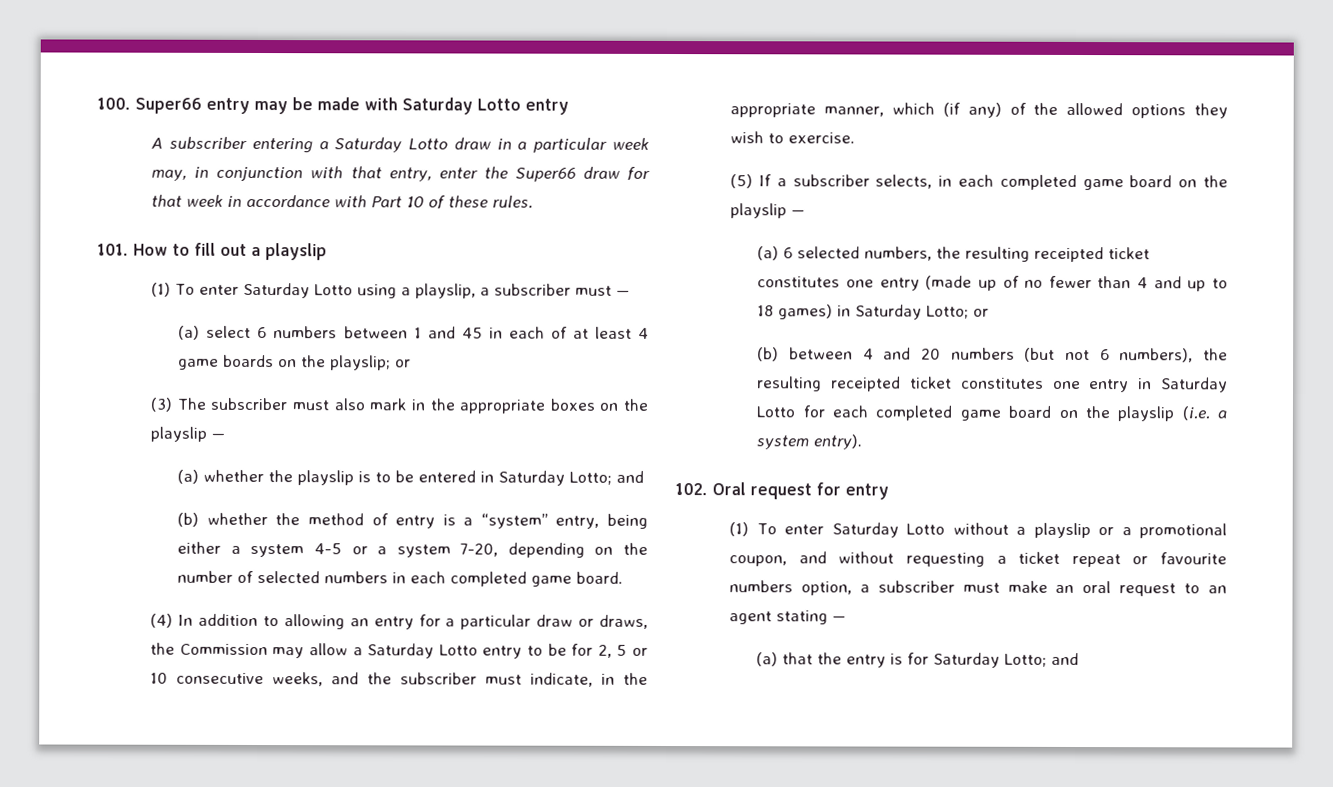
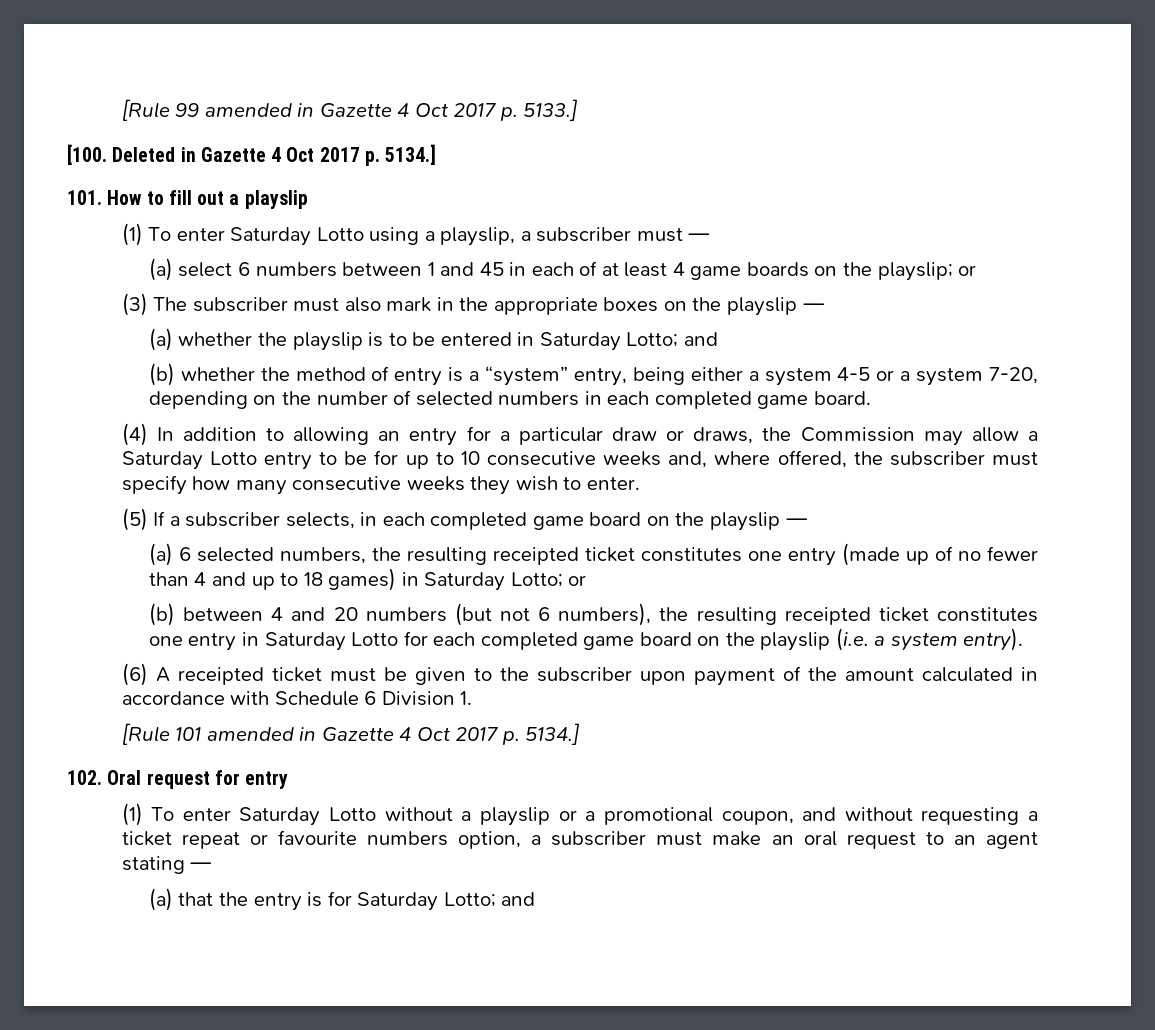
- 100. Super66 entry may be made with Saturday Lotto entry
- A subscriber entering a Saturday Lotto draw in a particular week may, in conjunction with that entry, enter the Super66 draw for that week in accordance with Part 10 of these rules.
+ [Rule 99 amended in Gazette 4 Oct 2017 p. 5133.]
+ [100. Deleted in Gazette 4 Oct 2017 p. 5134.]
- (4) In addition to allowing an entry for a particular draw or draws, the Commission may allow a Saturday Lotto entry to be for 2, 5 or 10 consecutive weeks, and the subscriber must indicate, in the appropriate manner, which (if any) of the allowed options they wish to exercise.
+ (4) In addition to allowing an entry for a particular draw or draws, the Commission may allow a Saturday Lotto entry to be for up to 10 consecutive weeks and, where offered, the subscriber must specify how many consecutive weeks they wish to enter.
+ (6) A receipted ticket must be given to the subscriber upon payment of the amount calculated in accordance with Schedule 6 Division 1.
+ [Rule 101 amended in Gazette 4 Oct 2017 p. 5134.]

